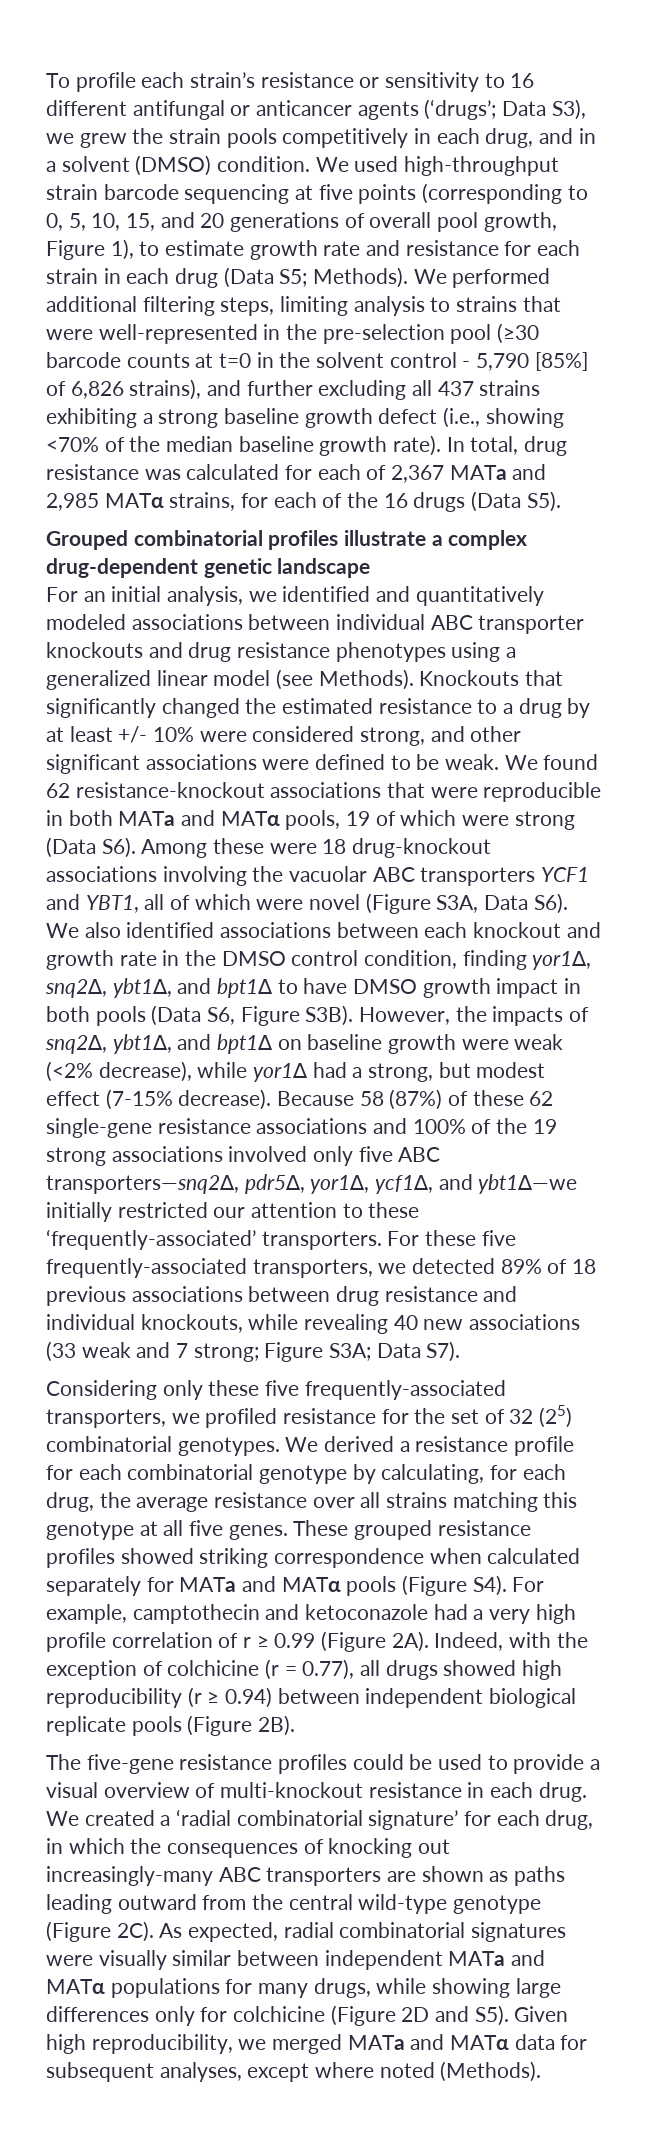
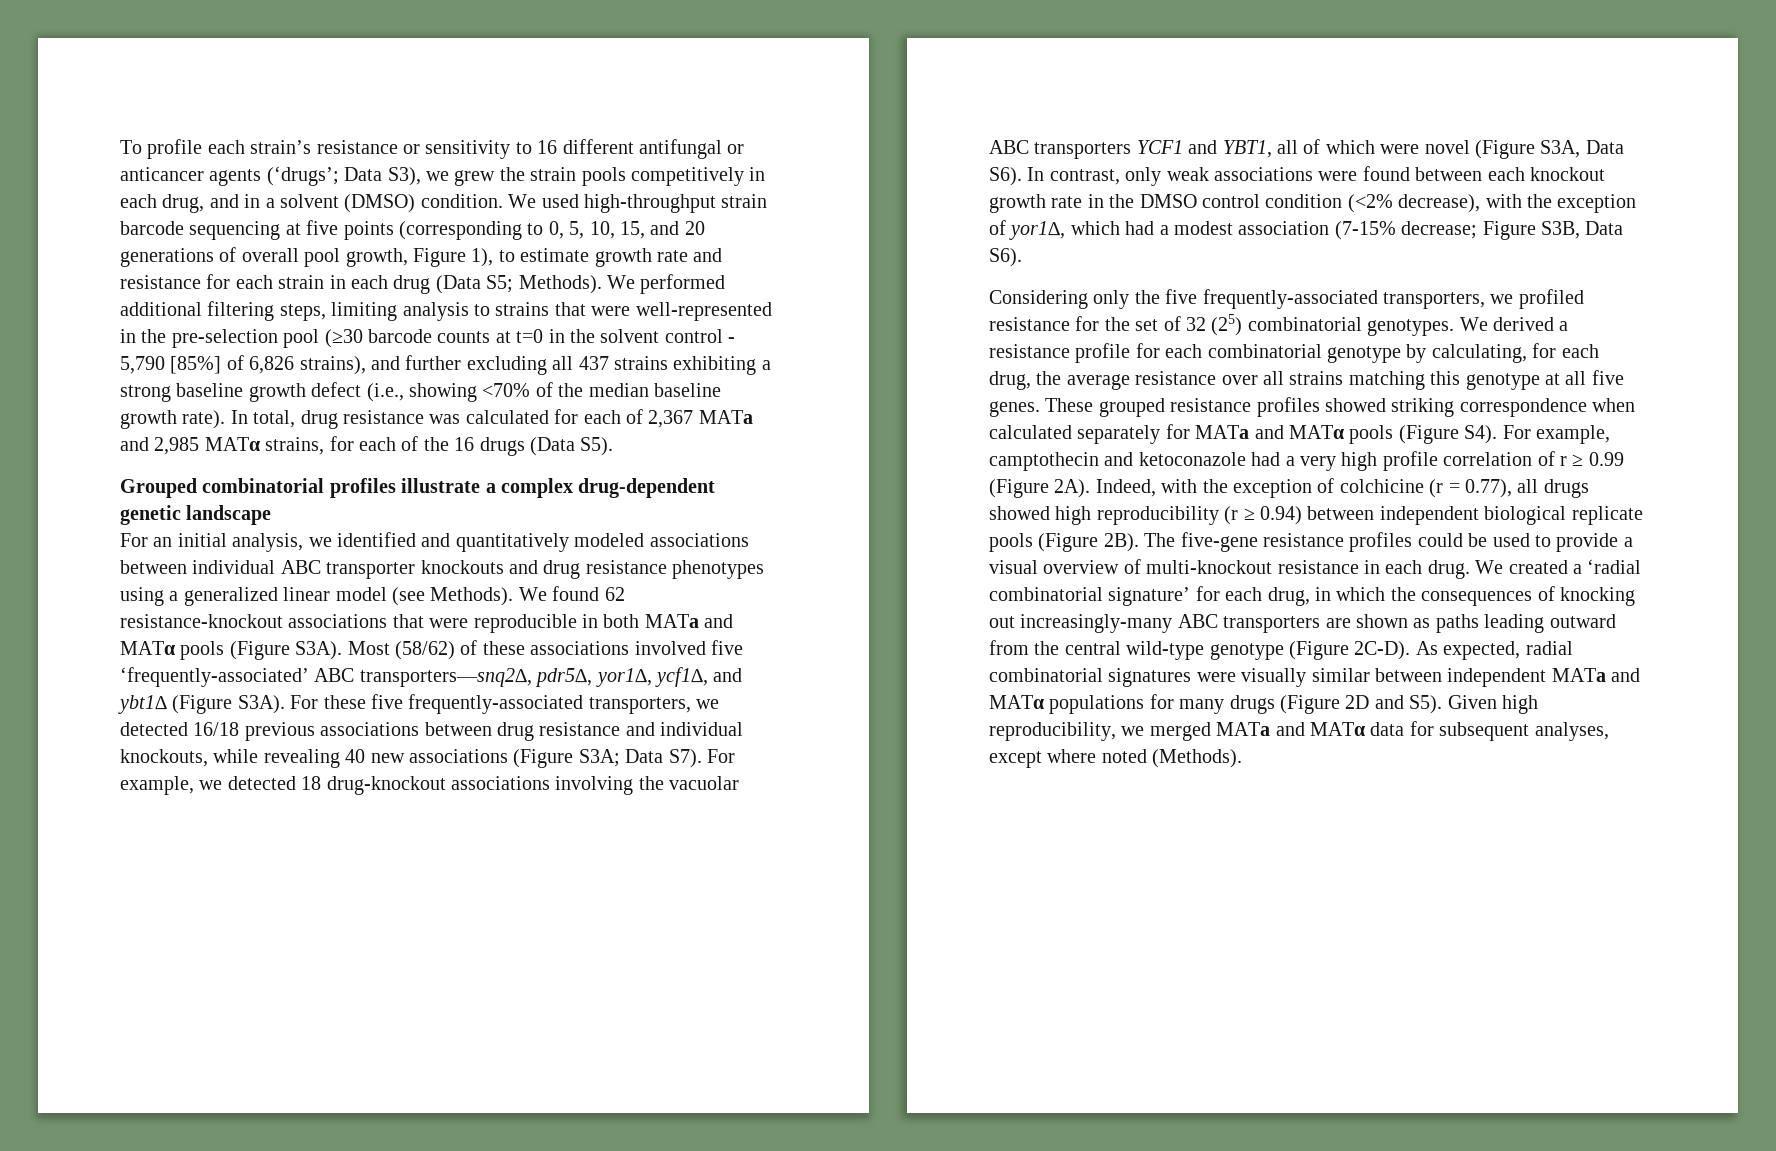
- Knockouts that significantly changed the estimated resistance to a drug by at least +/- 10% were considered strong, and other significant associations were defined to be weak.
- We found 62 resistance-knockout associations that were reproducible in both MATa and MATα pools, 19 of which were strong (Data S6). Among these were 18 drug-knockout associations involving the vacuolar ABC transporters YCF1 and YBT1, all of which were novel (Figure S3A, Data S6). We also identified associations between each knockout and growth rate in the DMSO control condition, finding yor1∆, snq2∆, ybt1∆, and bpt1∆ to have DMSO growth impact in both pools (Data S6, Figure S3B). However, the impacts of snq2∆, ybt1∆, and bpt1∆ on baseline growth were weak (<2% decrease), while yor1∆ had a strong, but modest effect (7-15% decrease). Because 58 (87%) of these 62 single-gene resistance associations and 100% of the 19 strong associations involved only five ABC transporters—snq2∆, pdr5∆, yor1∆, ycf1∆, and ybt1∆—we initially restricted our attention to these ‘frequently-associated’ transporters. For these five frequently-associated transporters, we detected 89% of 18 previous associations between drug resistance and individual knockouts, while revealing 40 new associations (33 weak and 7 strong; Figure S3A; Data S7).
+ We found 62 resistance-knockout associations that were reproducible in both MATa and MATα pools (Figure S3A). Most (58/62) of these associations involved five ‘frequently-associated’ ABC transporters—snq2∆, pdr5∆, yor1∆, ycf1∆, and ybt1∆ (Figure S3A). For these five frequently-associated transporters, we detected 16/18 previous associations between drug resistance and individual knockouts, while revealing 40 new associations (Figure S3A; Data S7). For example, we detected 18 drug-knockout associations involving the vacuolar ABC transporters YCF1 and YBT1, all of which were novel (Figure S3A, Data S6). In contrast, only weak associations were found between each knockout growth rate in the DMSO control condition (<2% decrease), with the exception of yor1∆, which had a modest association (7-15% decrease; Figure S3B, Data S6).
- Considering only these five frequently-associated transporters, we profiled resistance for the set of 32 (25) combinatorial genotypes.
+ Considering only the five frequently-associated transporters, we profiled resistance for the set of 32 (25) combinatorial genotypes.
- Indeed, with the exception of colchicine (r = 0.77), all drugs showed high reproducibility (r ≥ 0.94) between independent biological replicate pools (Figure 2B).
- The five-gene resistance profiles could be used to provide a visual overview of multi-knockout resistance in each drug.
+ Indeed, with the exception of colchicine (r = 0.77), all drugs showed high reproducibility (r ≥ 0.94) between independent biological replicate pools (Figure 2B). The five-gene resistance profiles could be used to provide a visual overview of multi-knockout resistance in each drug.
- We created a ‘radial combinatorial signature’ for each drug, in which the consequences of knocking out increasingly-many ABC transporters are shown as paths leading outward from the central wild-type genotype (Figure 2C).
+ We created a ‘radial combinatorial signature’ for each drug, in which the consequences of knocking out increasingly-many ABC transporters are shown as paths leading outward from the central wild-type genotype (Figure 2C-D).
- As expected, radial combinatorial signatures were visually similar between independent MATa and MATα populations for many drugs, while showing large differences only for colchicine (Figure 2D and S5). Given high reproducibility, we merged MATa and MATα data for subsequent analyses, except where noted (Methods).
+ As expected, radial combinatorial signatures were visually similar between independent MATa and MATα populations for many drugs (Figure 2D and S5). Given high reproducibility, we merged MATa and MATα data for subsequent analyses, except where noted (Methods).

